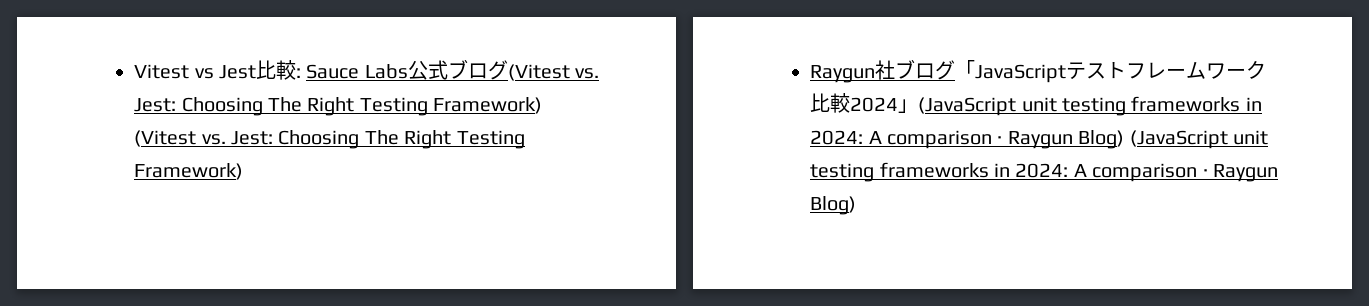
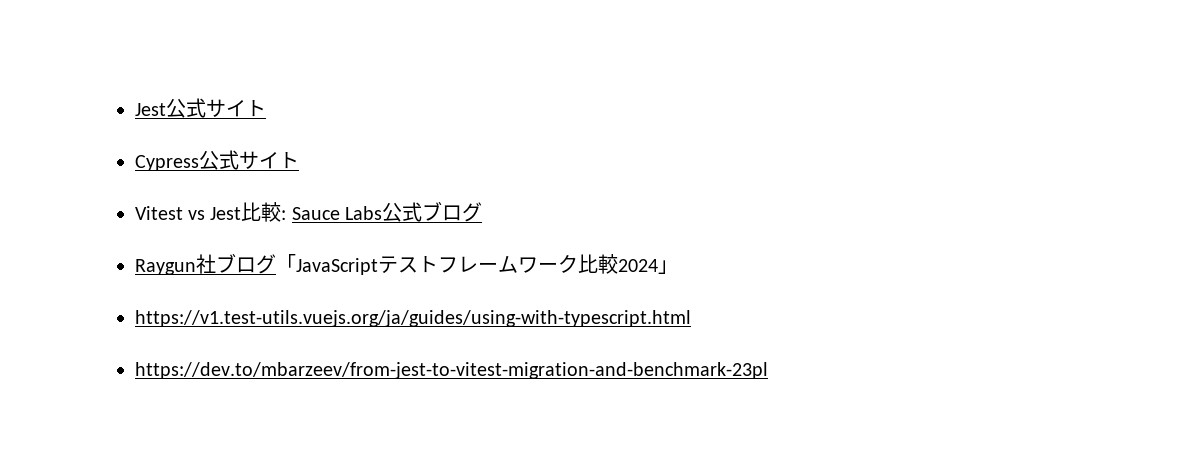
+ Jest公式サイト
+ Cypress公式サイト
- Vitest vs Jest比較: Sauce Labs公式ブログ(Vitest vs. Jest: Choosing The Right Testing Framework) (Vitest vs. Jest: Choosing The Right Testing Framework)
+ Vitest vs Jest比較: Sauce Labs公式ブログ
- Raygun社ブログ「JavaScriptテストフレームワーク比較2024」(JavaScript unit testing frameworks in 2024: A comparison · Raygun Blog) (JavaScript unit testing frameworks in 2024: A comparison · Raygun Blog)
+ Raygun社ブログ「JavaScriptテストフレームワーク比較2024」
+ https://v1.test-utils.vuejs.org/ja/guides/using-with-typescript.html
+ https://dev.to/mbarzeev/from-jest-to-vitest-migration-and-benchmark-23pl

